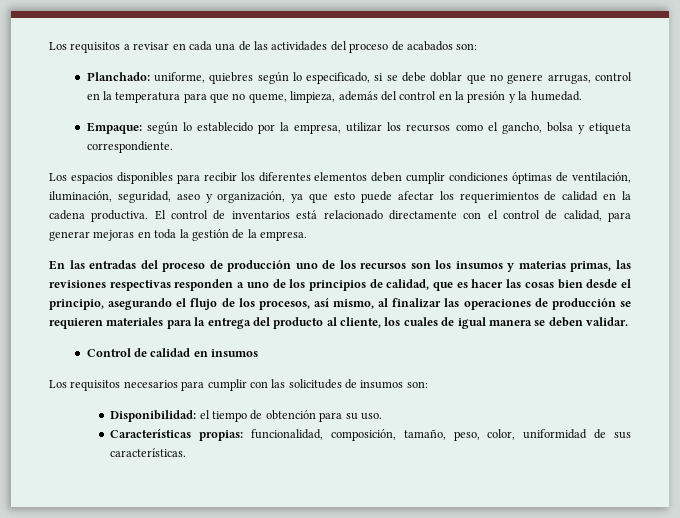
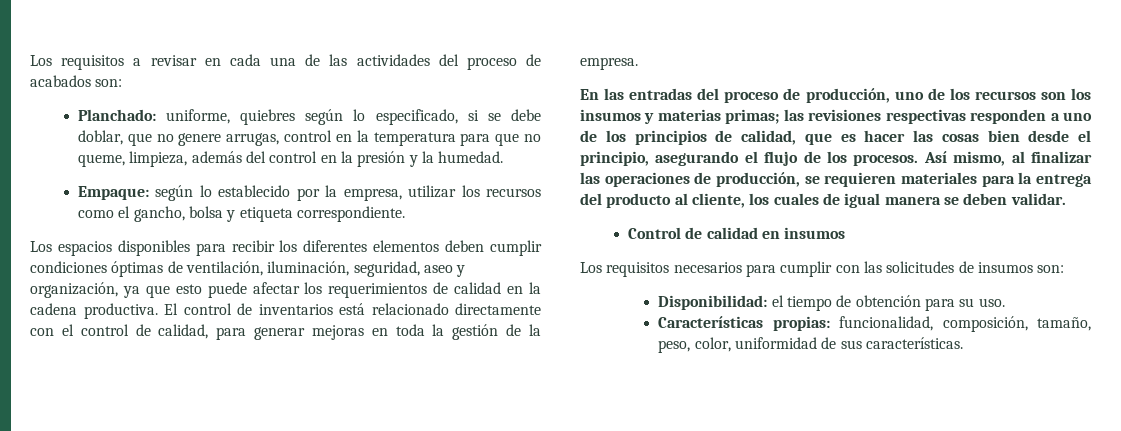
- Planchado: uniforme, quiebres según lo especificado, si se debe doblar que no genere arrugas, control en la temperatura para que no queme, limpieza, además del control en la presión y la humedad.
+ Planchado: uniforme, quiebres según lo especificado, si se debe doblar, que no genere arrugas, control en la temperatura para que no queme, limpieza, además del control en la presión y la humedad.
- En las entradas del proceso de producción uno de los recursos son los insumos y materias primas, las revisiones respectivas responden a uno de los principios de calidad, que es hacer las cosas bien desde el principio, asegurando el flujo de los procesos, así mismo, al finalizar las operaciones de producción se requieren materiales para la entrega del producto al cliente, los cuales de igual manera se deben validar.
+ En las entradas del proceso de producción, uno de los recursos son los insumos y materias primas; las revisiones respectivas responden a uno de los principios de calidad, que es hacer las cosas bien desde el principio, asegurando el flujo de los procesos. Así mismo, al finalizar las operaciones de producción, se requieren materiales para la entrega del producto al cliente, los cuales de igual manera se deben validar.

